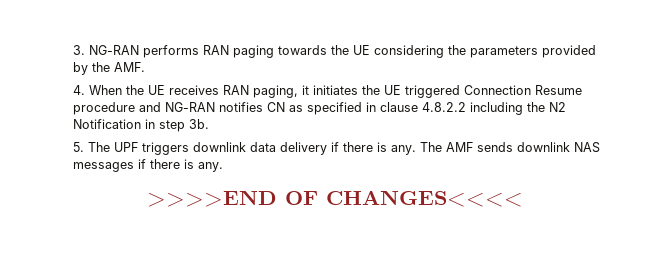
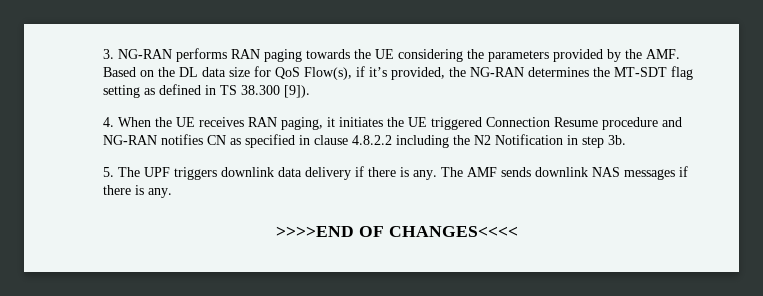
- 3. NG-RAN performs RAN paging towards the UE considering the parameters provided by the AMF.
+ 3. NG-RAN performs RAN paging towards the UE considering the parameters provided by the AMF. Based on the DL data size for QoS Flow(s), if it’s provided, the NG-RAN determines the MT-SDT flag setting as defined in TS 38.300 [9]).

